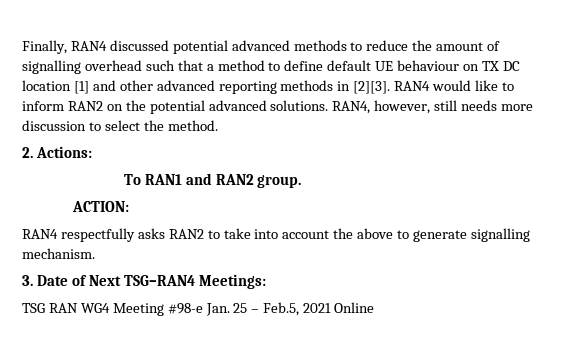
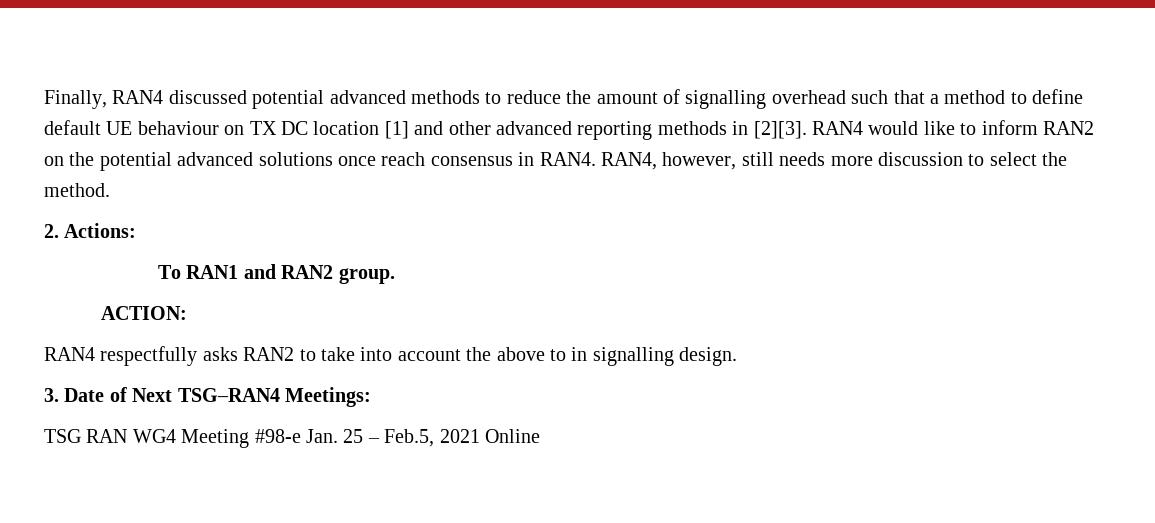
- RAN4 would like to inform RAN2 on the potential advanced solutions.
+ RAN4 would like to inform RAN2 on the potential advanced solutions once reach consensus in RAN4.
- RAN4 respectfully asks RAN2 to take into account the above to generate signalling mechanism.
+ RAN4 respectfully asks RAN2 to take into account the above to in signalling design.

